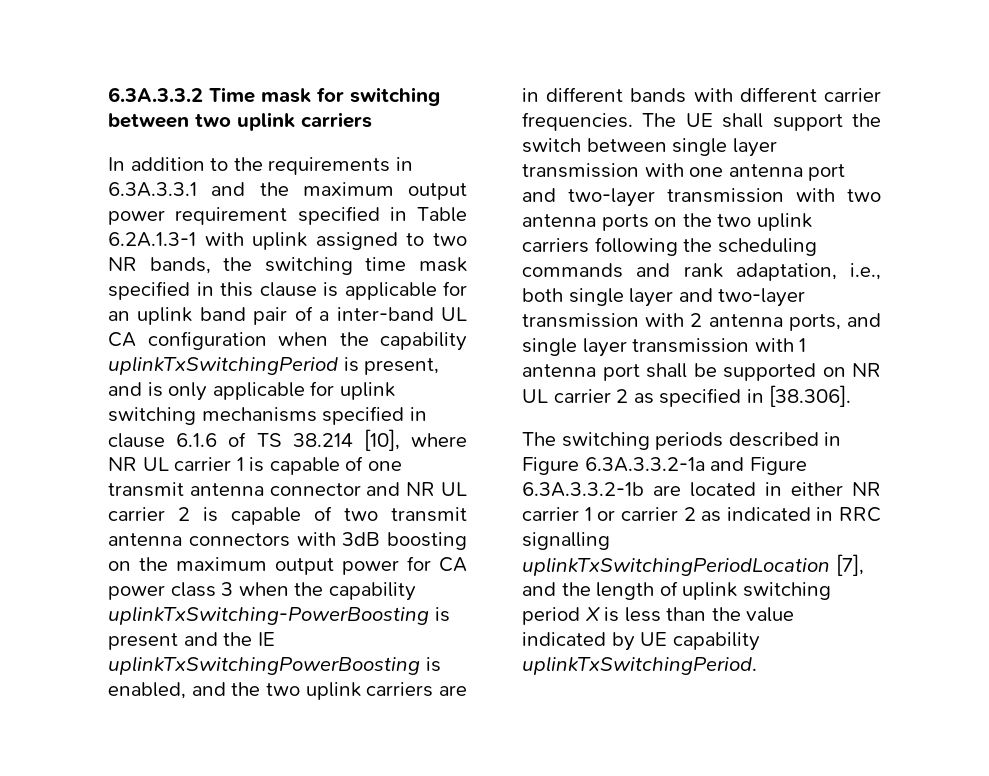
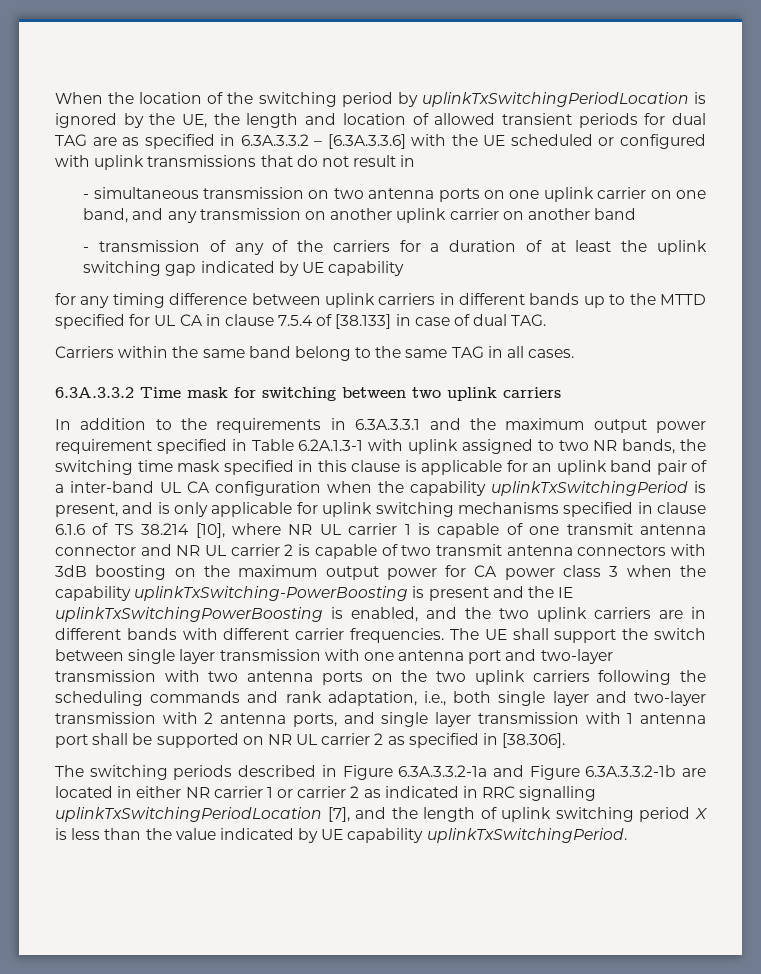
+ When the location of the switching period by uplinkTxSwitchingPeriodLocation is ignored by the UE, the length and location of allowed transient periods for dual TAG are as specified in 6.3A.3.3.2 – [6.3A.3.3.6] with the UE scheduled or configured with uplink transmissions that do not result in
+ - simultaneous transmission on two antenna ports on one uplink carrier on one band, and any transmission on another uplink carrier on another band
+ - transmission of any of the carriers for a duration of at least the uplink switching gap indicated by UE capability
+ for any timing difference between uplink carriers in different bands up to the MTTD specified for UL CA in clause 7.5.4 of [38.133] in case of dual TAG.
+ Carriers within the same band belong to the same TAG in all cases.

